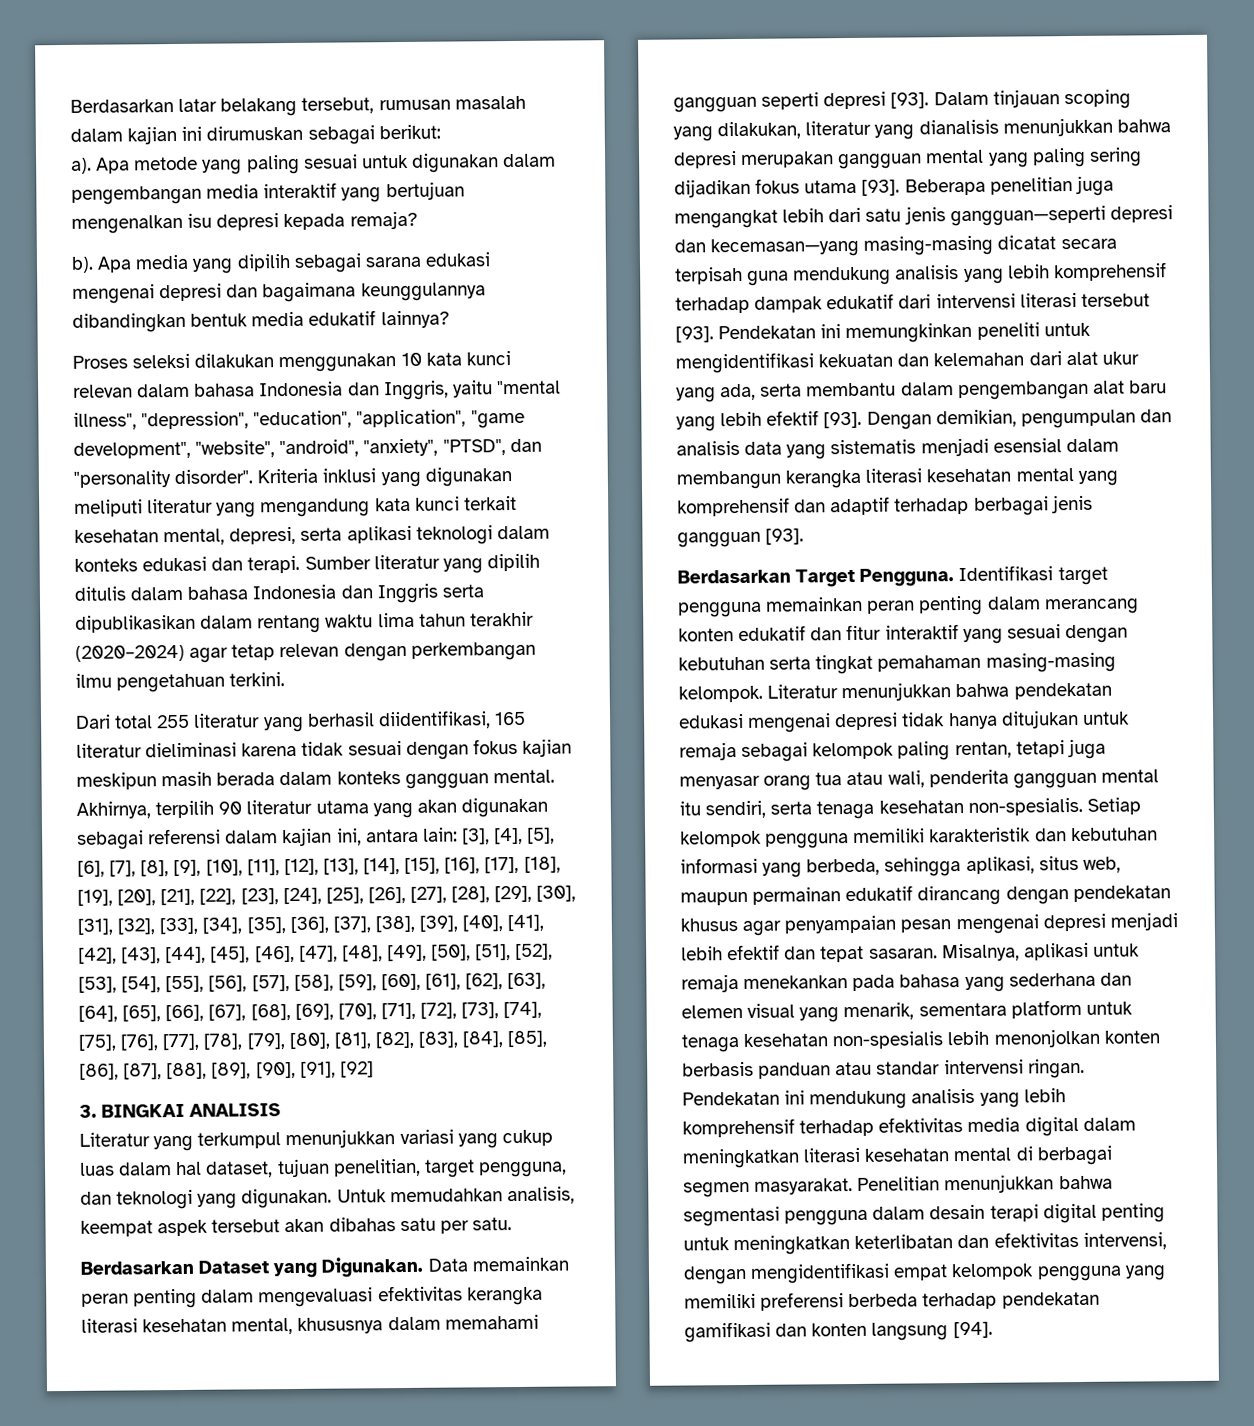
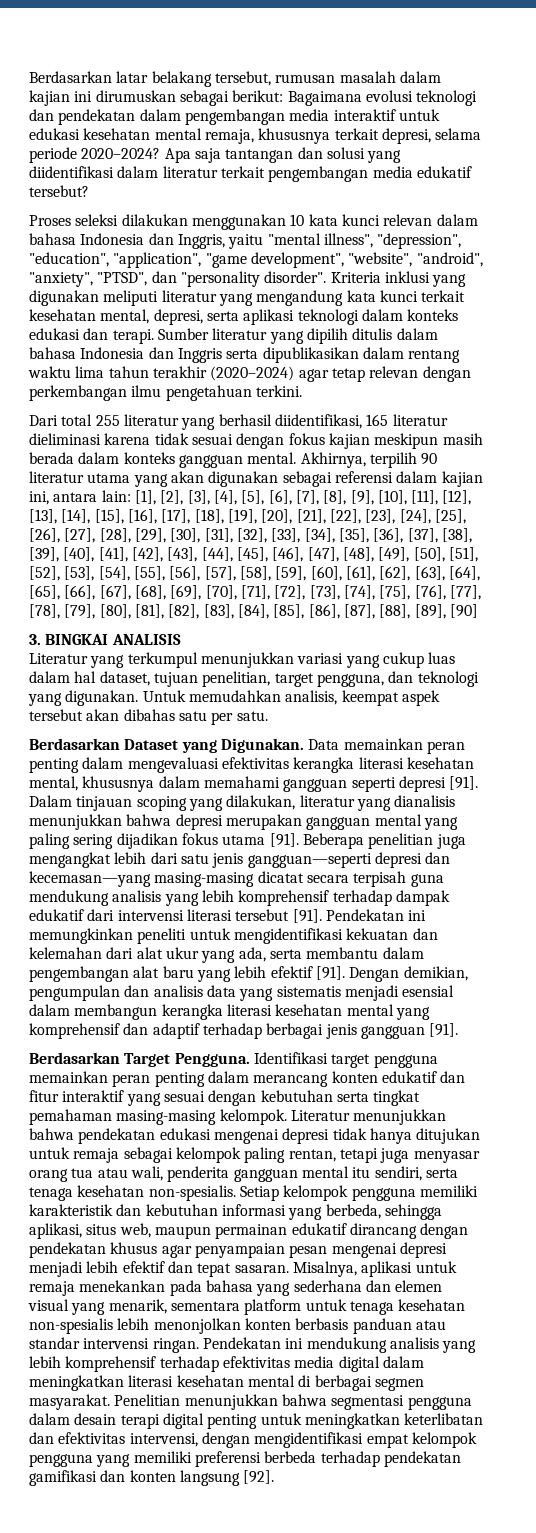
- Berdasarkan latar belakang tersebut, rumusan masalah dalam kajian ini dirumuskan sebagai berikut:
- a). Apa metode yang paling sesuai untuk digunakan dalam pengembangan media interaktif yang bertujuan mengenalkan isu depresi kepada remaja?
- b). Apa media yang dipilih sebagai sarana edukasi mengenai depresi dan bagaimana keunggulannya dibandingkan bentuk media edukatif lainnya?
+ Berdasarkan latar belakang tersebut, rumusan masalah dalam kajian ini dirumuskan sebagai berikut: Bagaimana evolusi teknologi dan pendekatan dalam pengembangan media interaktif untuk edukasi kesehatan mental remaja, khususnya terkait depresi, selama periode 2020–2024? Apa saja tantangan dan solusi yang diidentifikasi dalam literatur terkait pengembangan media edukatif tersebut?
- [3], [4], [5], [6], [7], [8], [9], [10], [11], [12], [13], [14], [15], [16], [17], [18], [19], [20], [21], [22], [23], [24], [25], [26], [27], [28], [29], [30], [31], [32], [33], [34], [35], [36], [37], [38], [39], [40], [41], [42], [43], [44], [45], [46], [47], [48], [49], [50], [51], [52], [53], [54], [55], [56], [57], [58], [59], [60], [61], [62], [63], [64], [65], [66], [67], [68], [69], [70], [71], [72], [73], [74], [75], [76], [77], [78], [79], [80], [81], [82], [83], [84], [85], [86], [87], [88], [89], [90], [91], [92]
+ [1], [2], [3], [4], [5], [6], [7], [8], [9], [10], [11], [12], [13], [14], [15], [16], [17], [18], [19], [20], [21], [22], [23], [24], [25], [26], [27], [28], [29], [30], [31], [32], [33], [34], [35], [36], [37], [38], [39], [40], [41], [42], [43], [44], [45], [46], [47], [48], [49], [50], [51], [52], [53], [54], [55], [56], [57], [58], [59], [60], [61], [62], [63], [64], [65], [66], [67], [68], [69], [70], [71], [72], [73], [74], [75], [76], [77], [78], [79], [80], [81], [82], [83], [84], [85], [86], [87], [88], [89], [90]
- Data memainkan peran penting dalam mengevaluasi efektivitas kerangka literasi kesehatan mental, khususnya dalam memahami gangguan seperti depresi [93].
+ Data memainkan peran penting dalam mengevaluasi efektivitas kerangka literasi kesehatan mental, khususnya dalam memahami gangguan seperti depresi [91].
- Dalam tinjauan scoping yang dilakukan, literatur yang dianalisis menunjukkan bahwa depresi merupakan gangguan mental yang paling sering dijadikan fokus utama [93].
+ Dalam tinjauan scoping yang dilakukan, literatur yang dianalisis menunjukkan bahwa depresi merupakan gangguan mental yang paling sering dijadikan fokus utama [91].
- Beberapa penelitian juga mengangkat lebih dari satu jenis gangguan—seperti depresi dan kecemasan—yang masing-masing dicatat secara terpisah guna mendukung analisis yang lebih komprehensif terhadap dampak edukatif dari intervensi literasi tersebut [93].
+ Beberapa penelitian juga mengangkat lebih dari satu jenis gangguan—seperti depresi dan kecemasan—yang masing-masing dicatat secara terpisah guna mendukung analisis yang lebih komprehensif terhadap dampak edukatif dari intervensi literasi tersebut [91].
- Pendekatan ini memungkinkan peneliti untuk mengidentifikasi kekuatan dan kelemahan dari alat ukur yang ada, serta membantu dalam pengembangan alat baru yang lebih efektif [93].
+ Pendekatan ini memungkinkan peneliti untuk mengidentifikasi kekuatan dan kelemahan dari alat ukur yang ada, serta membantu dalam pengembangan alat baru yang lebih efektif [91].
- Dengan demikian, pengumpulan dan analisis data yang sistematis menjadi esensial dalam membangun kerangka literasi kesehatan mental yang komprehensif dan adaptif terhadap berbagai jenis gangguan [93].
+ Dengan demikian, pengumpulan dan analisis data yang sistematis menjadi esensial dalam membangun kerangka literasi kesehatan mental yang komprehensif dan adaptif terhadap berbagai jenis gangguan [91].
- Penelitian menunjukkan bahwa segmentasi pengguna dalam desain terapi digital penting untuk meningkatkan keterlibatan dan efektivitas intervensi, dengan mengidentifikasi empat kelompok pengguna yang memiliki preferensi berbeda terhadap pendekatan gamifikasi dan konten langsung [94].
+ Penelitian menunjukkan bahwa segmentasi pengguna dalam desain terapi digital penting untuk meningkatkan keterlibatan dan efektivitas intervensi, dengan mengidentifikasi empat kelompok pengguna yang memiliki preferensi berbeda terhadap pendekatan gamifikasi dan konten langsung [92].

